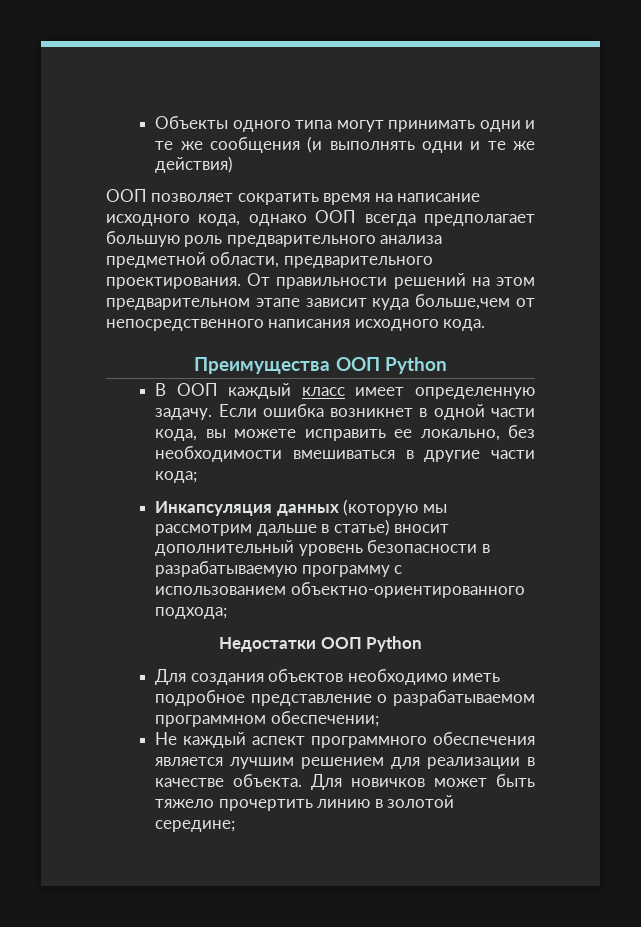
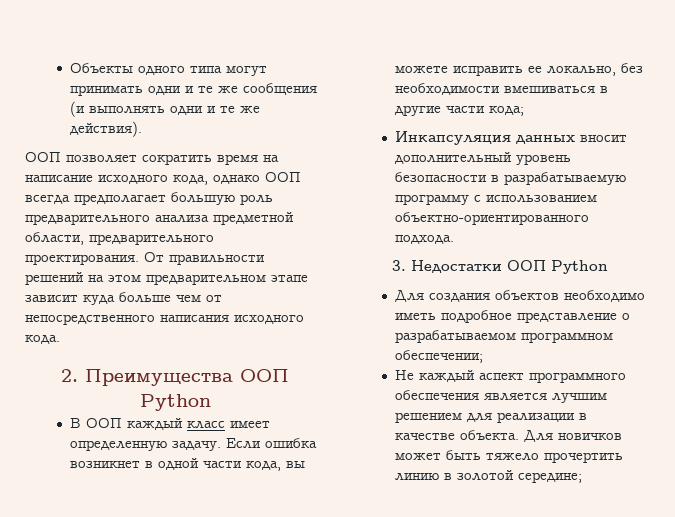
- Объекты одного типа могут принимать одни и те же сообщения (и выполнять одни и те же действия)
+ Объекты одного типа могут принимать одни и те же сообщения (и выполнять одни и те же действия).
- От правильности решений на этом предварительном этапе зависит куда больше,чем от непосредственного написания исходного кода.
+ От правильности решений на этом предварительном этапе зависит куда больше чем от непосредственного написания исходного кода.
- Преимущества ООП Python
+ 2. Преимущества ООП Python
- Инкапсуляция данных (которую мы рассмотрим дальше в статье) вносит дополнительный уровень безопасности в разрабатываемую программу с использованием объектно-ориентированного подхода;
- Недостатки ООП Python
+ Инкапсуляция данных вносит дополнительный уровень безопасности в разрабатываемую программу с использованием объектно-ориентированного подхода.
+ 3. Недостатки ООП Python

